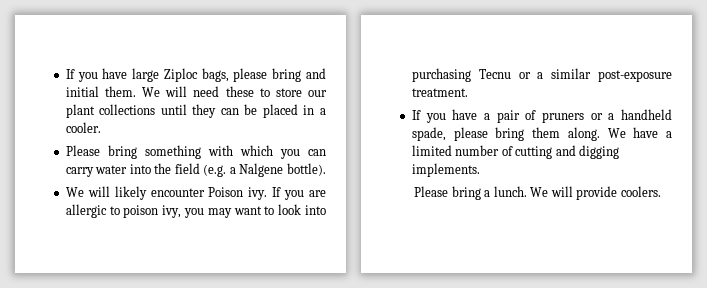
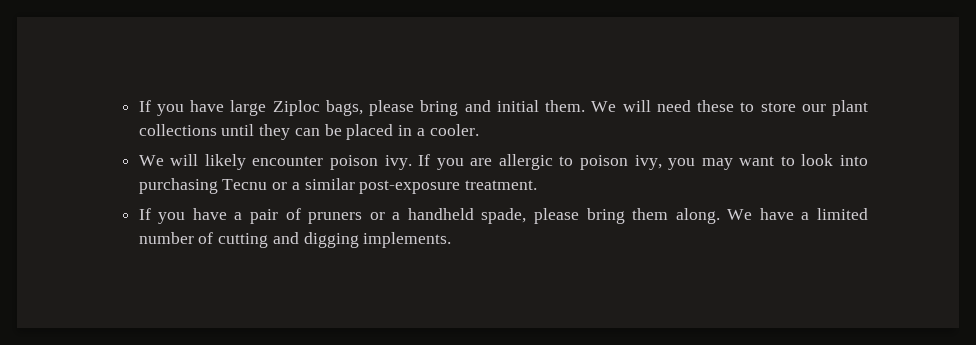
- Please bring something with which you can carry water into the field (e.g. a Nalgene bottle).
- We will likely encounter Poison ivy.
+ We will likely encounter poison ivy.
- Please bring a lunch. We will provide coolers.

